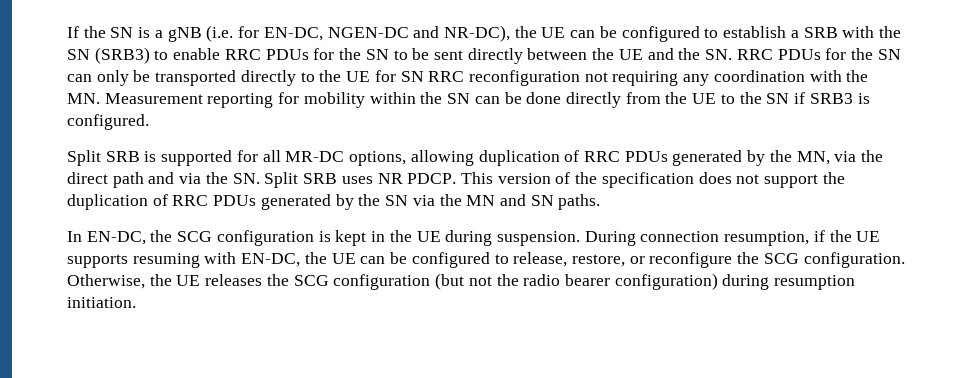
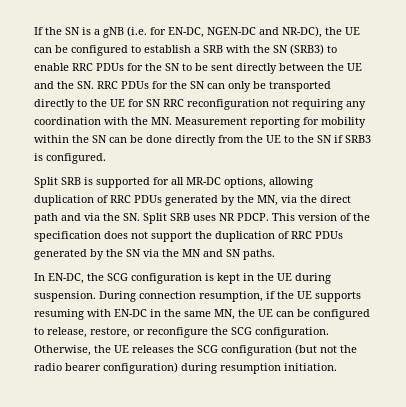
- During connection resumption, if the UE supports resuming with EN-DC, the UE can be configured to release, restore, or reconfigure the SCG configuration.
+ During connection resumption, if the UE supports resuming with EN-DC in the same MN, the UE can be configured to release, restore, or reconfigure the SCG configuration.

